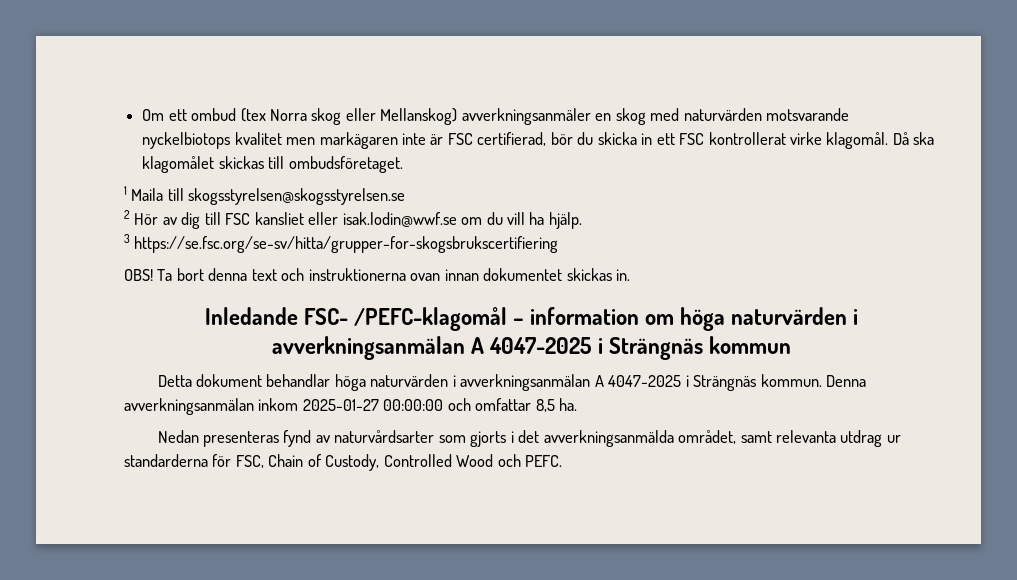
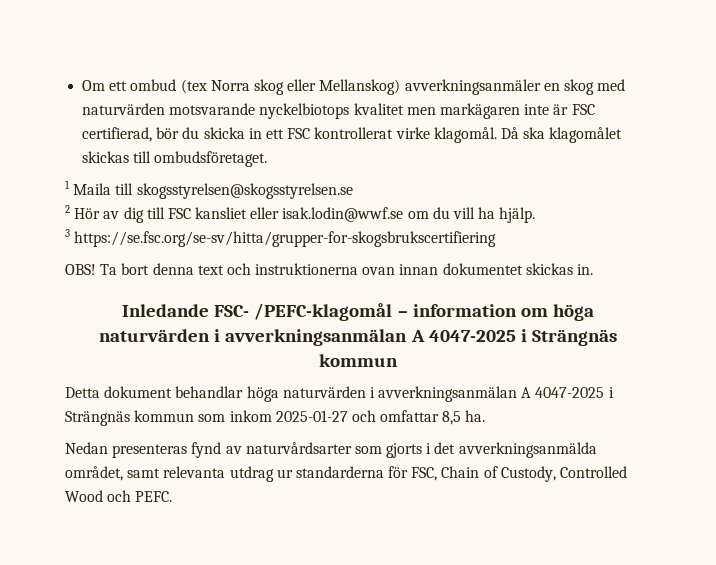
- Detta dokument behandlar höga naturvärden i avverkningsanmälan A 4047-2025 i Strängnäs kommun. Denna avverkningsanmälan inkom 2025-01-27 00:00:00 och omfattar 8,5 ha.
+ Detta dokument behandlar höga naturvärden i avverkningsanmälan A 4047-2025 i Strängnäs kommun som inkom 2025-01-27 och omfattar 8,5 ha.

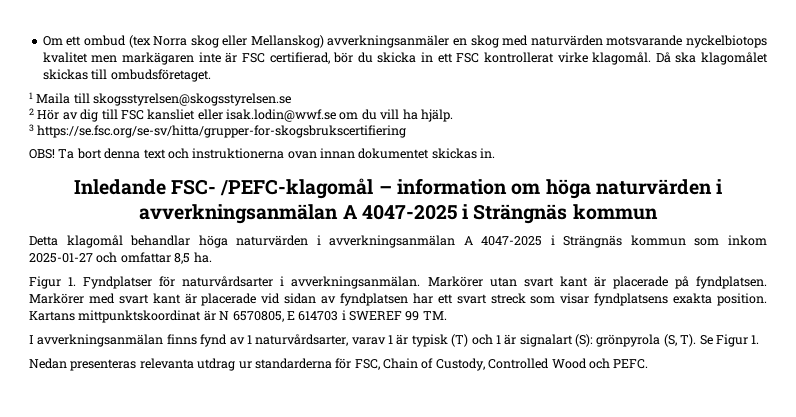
- Detta dokument behandlar höga naturvärden i avverkningsanmälan A 4047-2025 i Strängnäs kommun som inkom 2025-01-27 och omfattar 8,5 ha.
+ Detta klagomål behandlar höga naturvärden i avverkningsanmälan A 4047-2025 i Strängnäs kommun som inkom 2025-01-27 och omfattar 8,5 ha.
- Nedan presenteras fynd av naturvårdsarter som gjorts i det avverkningsanmälda området, samt relevanta utdrag ur standarderna för FSC, Chain of Custody, Controlled Wood och PEFC.
+ Figur 1. Fyndplatser för naturvårdsarter i avverkningsanmälan. Markörer utan svart kant är placerade på fyndplatsen. Markörer med svart kant är placerade vid sidan av fyndplatsen har ett svart streck som visar fyndplatsens exakta position. Kartans mittpunktskoordinat är N 6570805, E 614703 i SWEREF 99 TM.
+ I avverkningsanmälan finns fynd av 1 naturvårdsarter, varav 1 är typisk (T) och 1 är signalart (S): grönpyrola (S, T). Se Figur 1.
+ Nedan presenteras relevanta utdrag ur standarderna för FSC, Chain of Custody, Controlled Wood och PEFC.

